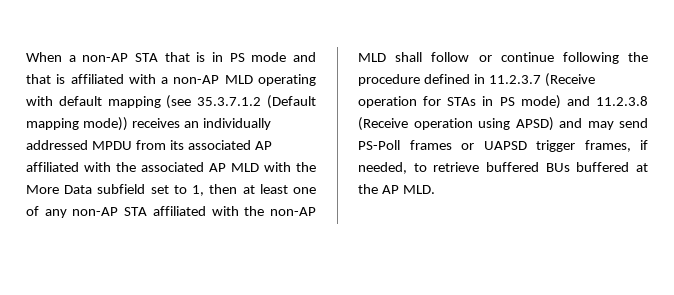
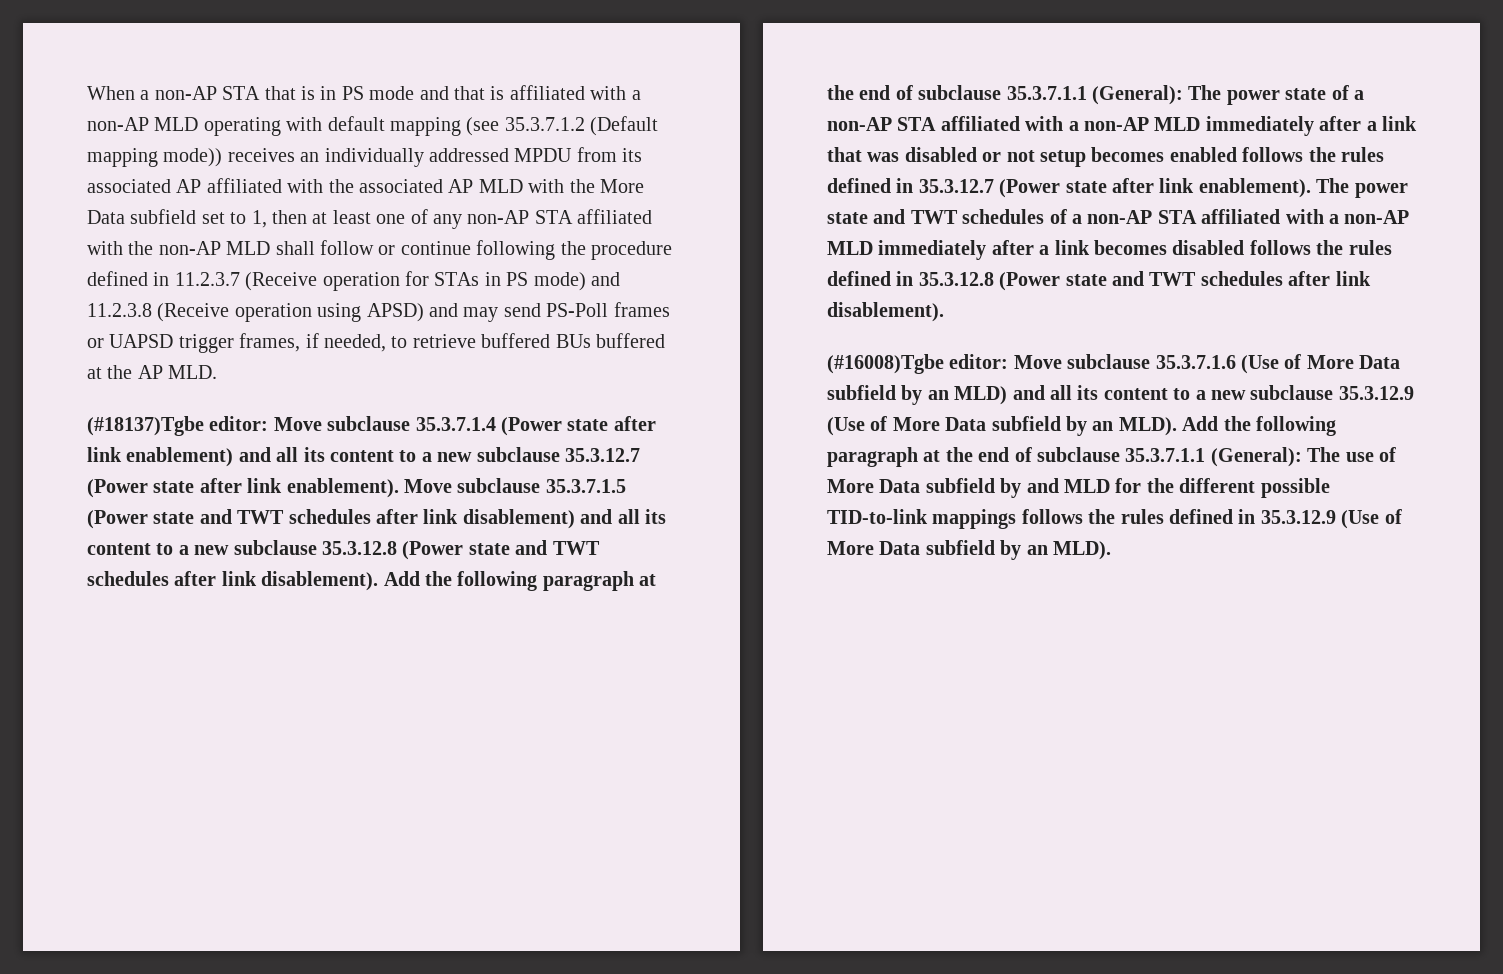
+ (#18137)Tgbe editor: Move subclause 35.3.7.1.4 (Power state after link enablement) and all its content to a new subclause 35.3.12.7 (Power state after link enablement). Move subclause 35.3.7.1.5 (Power state and TWT schedules after link disablement) and all its content to a new subclause 35.3.12.8 (Power state and TWT schedules after link disablement). Add the following paragraph at the end of subclause 35.3.7.1.1 (General): The power state of a non-AP STA affiliated with a non-AP MLD immediately after a link that was disabled or not setup becomes enabled follows the rules defined in 35.3.12.7 (Power state after link enablement). The power state and TWT schedules of a non-AP STA affiliated with a non-AP MLD immediately after a link becomes disabled follows the rules defined in 35.3.12.8 (Power state and TWT schedules after link disablement).
+ (#16008)Tgbe editor: Move subclause 35.3.7.1.6 (Use of More Data subfield by an MLD) and all its content to a new subclause 35.3.12.9 (Use of More Data subfield by an MLD). Add the following paragraph at the end of subclause 35.3.7.1.1 (General): The use of More Data subfield by and MLD for the different possible TID-to-link mappings follows the rules defined in 35.3.12.9 (Use of More Data subfield by an MLD).

